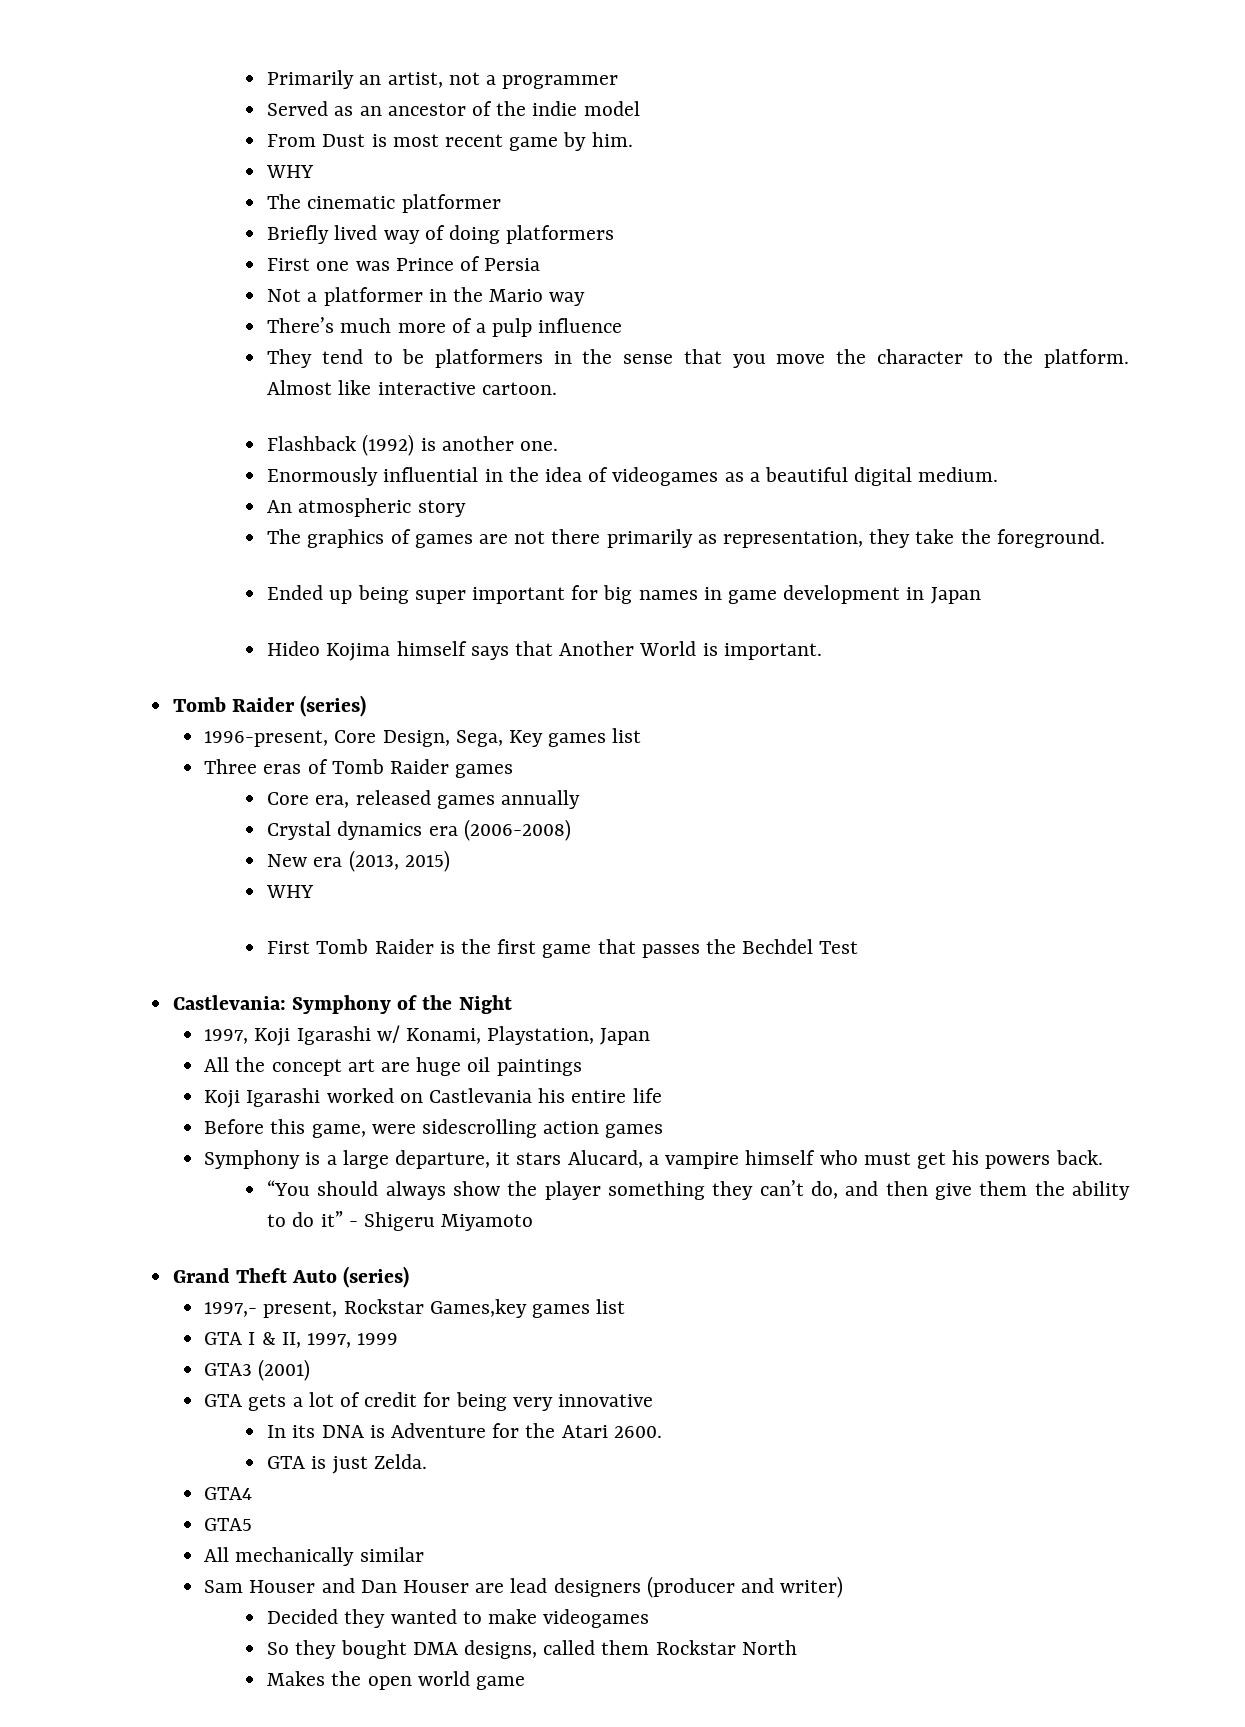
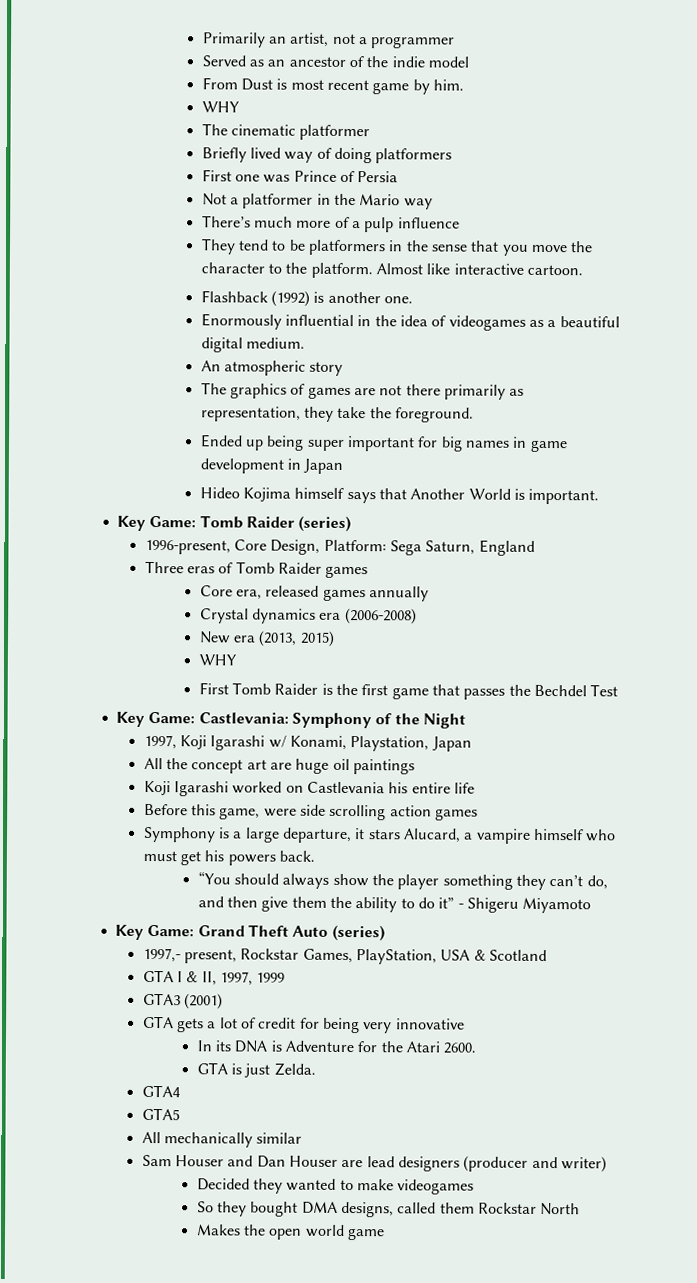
- Tomb Raider (series)
+ Key Game: Tomb Raider (series)
- 1996-present, Core Design, Sega, Key games list
+ 1996-present, Core Design, Platform: Sega Saturn, England
- Castlevania: Symphony of the Night
+ Key Game: Castlevania: Symphony of the Night
- Before this game, were sidescrolling action games
+ Before this game, were side scrolling action games
- Grand Theft Auto (series)
+ Key Game: Grand Theft Auto (series)
- 1997,- present, Rockstar Games,key games list
+ 1997,- present, Rockstar Games, PlayStation, USA & Scotland

